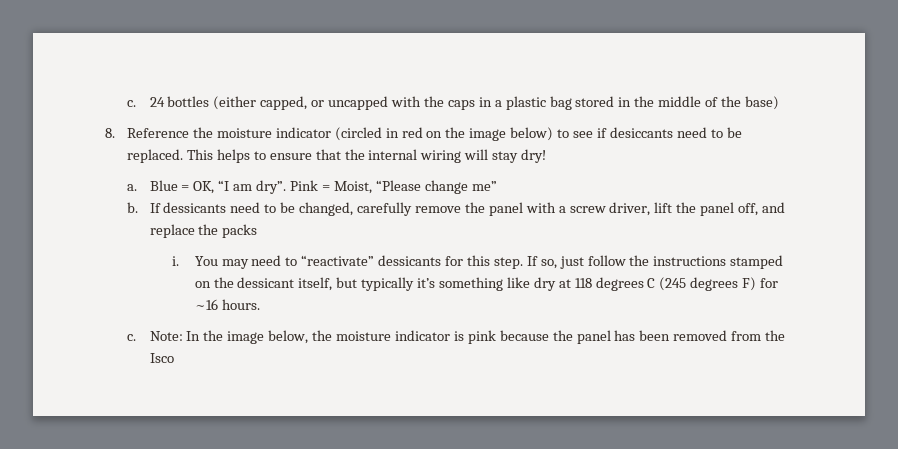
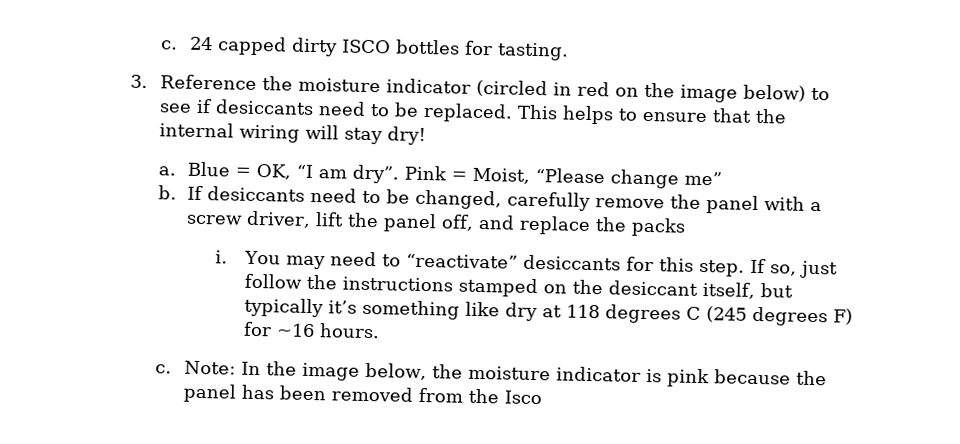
- 24 bottles (either capped, or uncapped with the caps in a plastic bag stored in the middle of the base)
- 8. Reference the moisture indicator (circled in red on the image below) to see if desiccants need to be replaced.
+ 24 capped dirty ISCO bottles for tasting.
+ 3. Reference the moisture indicator (circled in red on the image below) to see if desiccants need to be replaced.
- If dessicants need to be changed, carefully remove the panel with a screw driver, lift the panel off, and replace the packs
+ If desiccants need to be changed, carefully remove the panel with a screw driver, lift the panel off, and replace the packs
- You may need to “reactivate” dessicants for this step.
+ You may need to “reactivate” desiccants for this step.
- If so, just follow the instructions stamped on the dessicant itself, but typically it’s something like dry at 118 degrees C (245 degrees F) for ~16 hours.
+ If so, just follow the instructions stamped on the desiccant itself, but typically it’s something like dry at 118 degrees C (245 degrees F) for ~16 hours.

